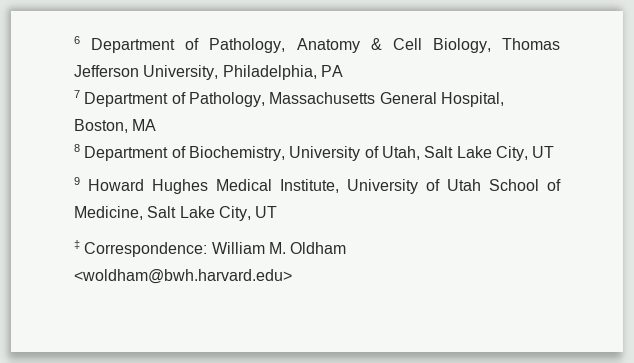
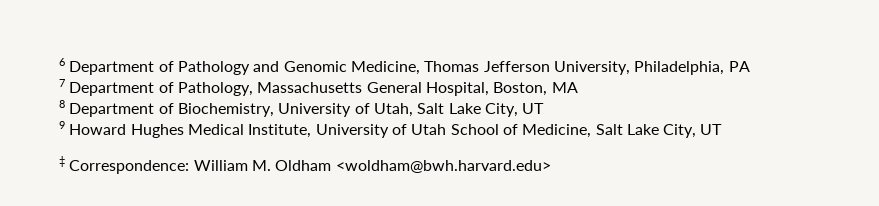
- 6 Department of Pathology, Anatomy & Cell Biology, Thomas Jefferson University, Philadelphia, PA
+ 6 Department of Pathology and Genomic Medicine, Thomas Jefferson University, Philadelphia, PA

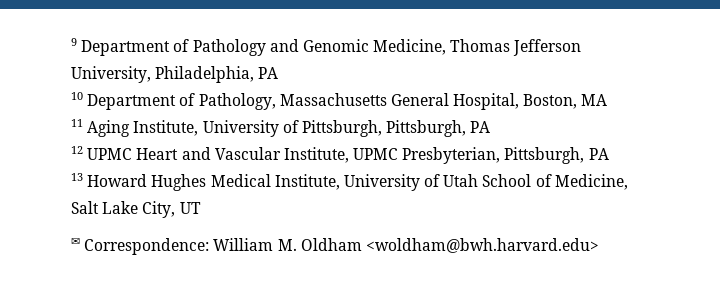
- 6 Department of Pathology and Genomic Medicine, Thomas Jefferson University, Philadelphia, PA
+ 9 Department of Pathology and Genomic Medicine, Thomas Jefferson University, Philadelphia, PA
- 7 Department of Pathology, Massachusetts General Hospital, Boston, MA
+ 10 Department of Pathology, Massachusetts General Hospital, Boston, MA
- 8 Department of Biochemistry, University of Utah, Salt Lake City, UT
- 9 Howard Hughes Medical Institute, University of Utah School of Medicine, Salt Lake City, UT
+ 11 Aging Institute, University of Pittsburgh, Pittsburgh, PA
+ 12 UPMC Heart and Vascular Institute, UPMC Presbyterian, Pittsburgh, PA
+ 13 Howard Hughes Medical Institute, University of Utah School of Medicine, Salt Lake City, UT
- ‡ Correspondence: William M. Oldham <woldham@bwh.harvard.edu>
+ ✉ Correspondence: William M. Oldham <woldham@bwh.harvard.edu>

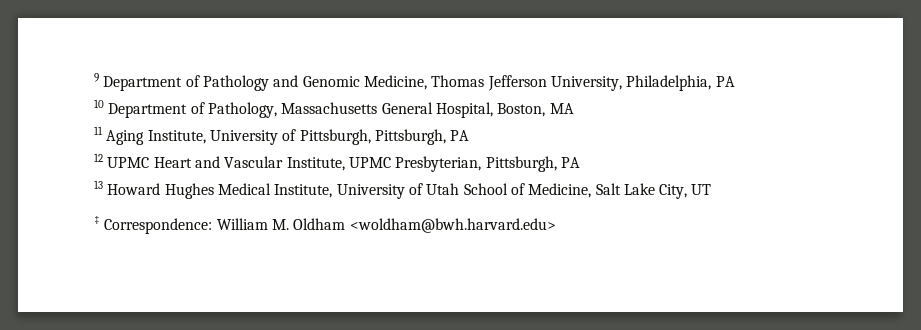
- ✉ Correspondence: William M. Oldham <woldham@bwh.harvard.edu>
+ ‡ Correspondence: William M. Oldham <woldham@bwh.harvard.edu>

